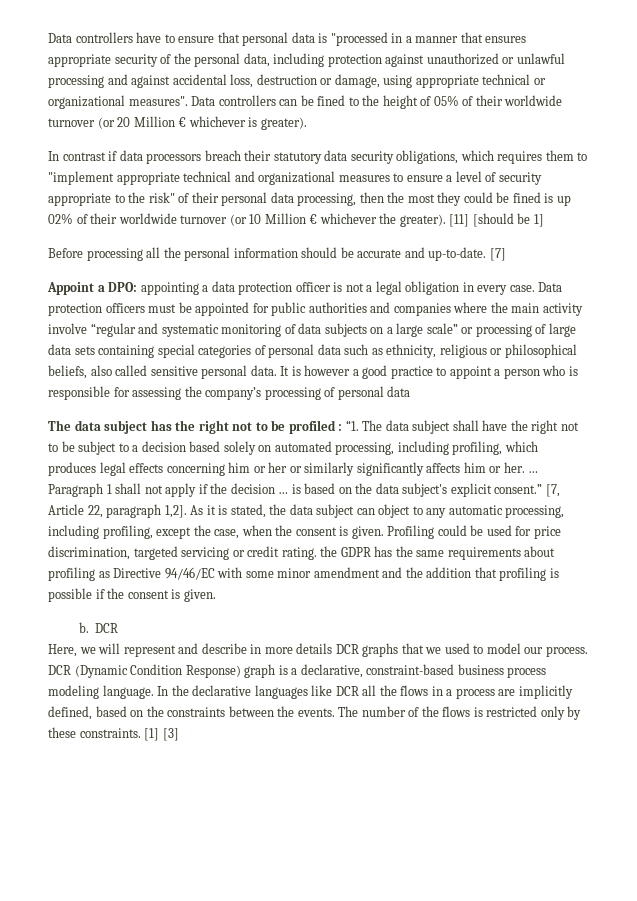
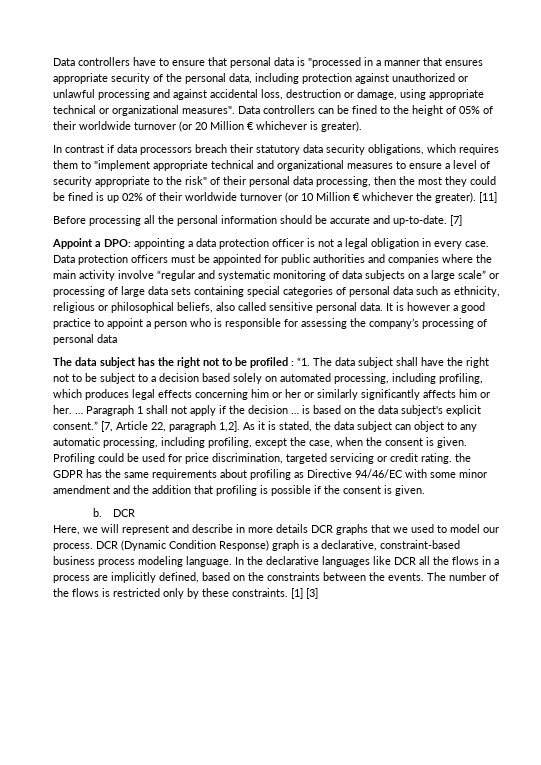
- [11] [should be 1]
+ [11]

